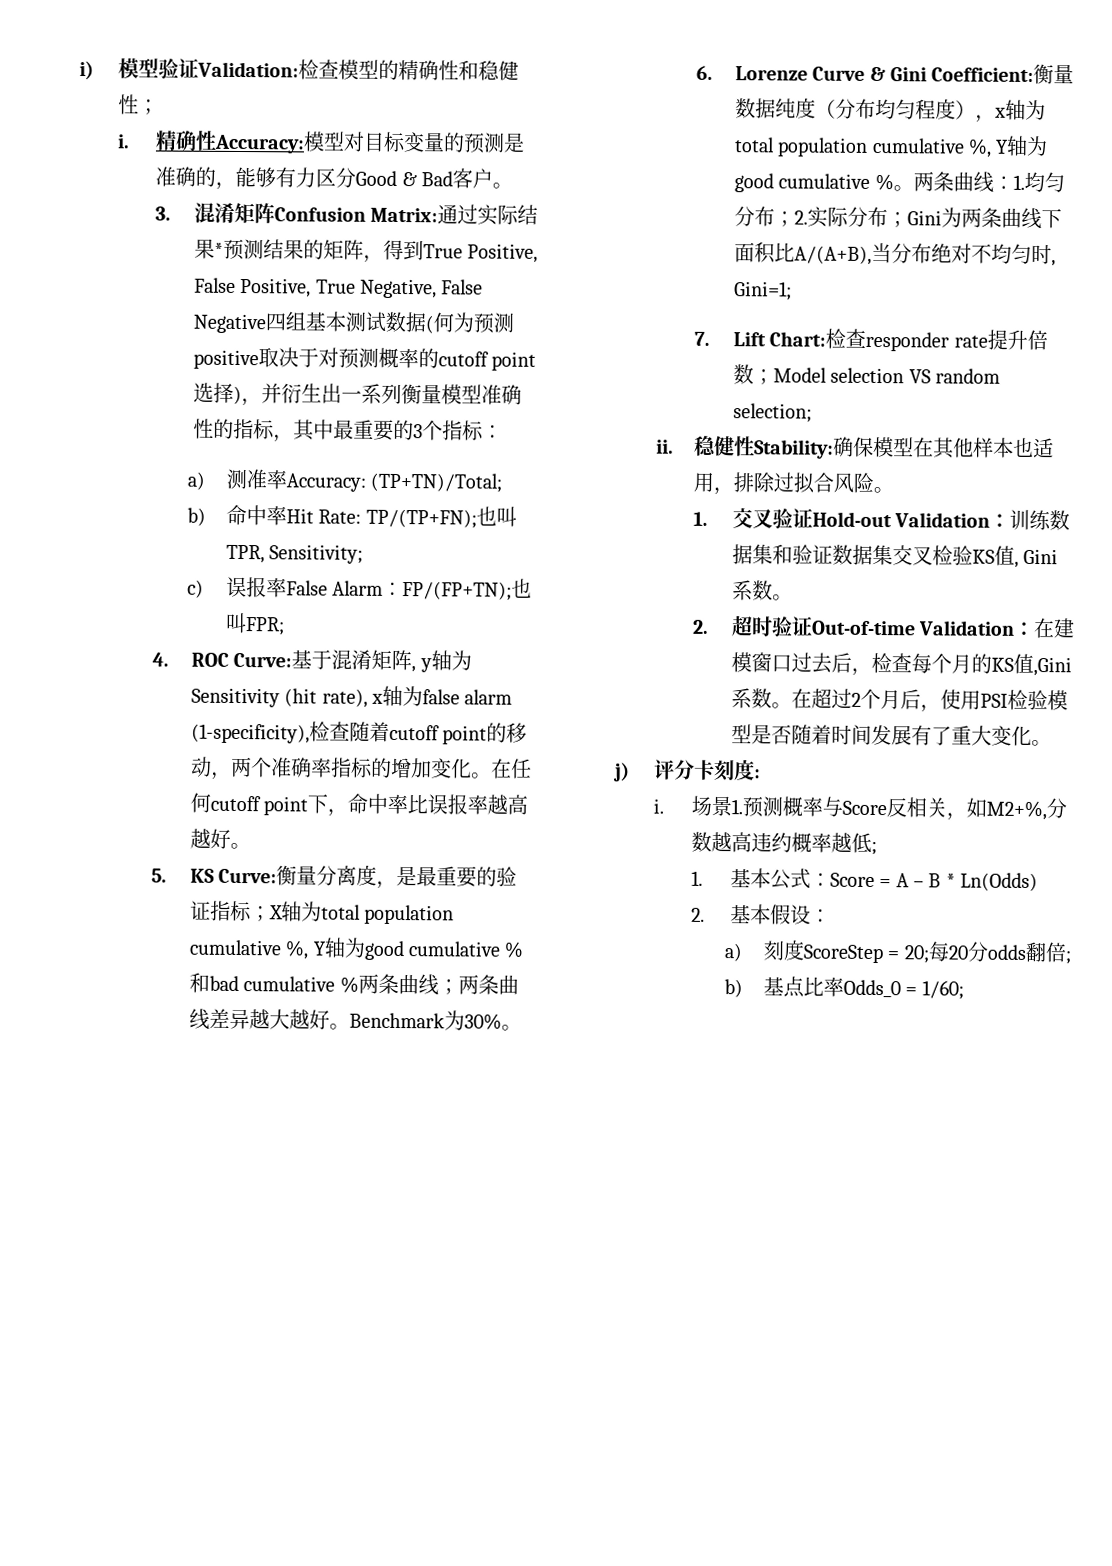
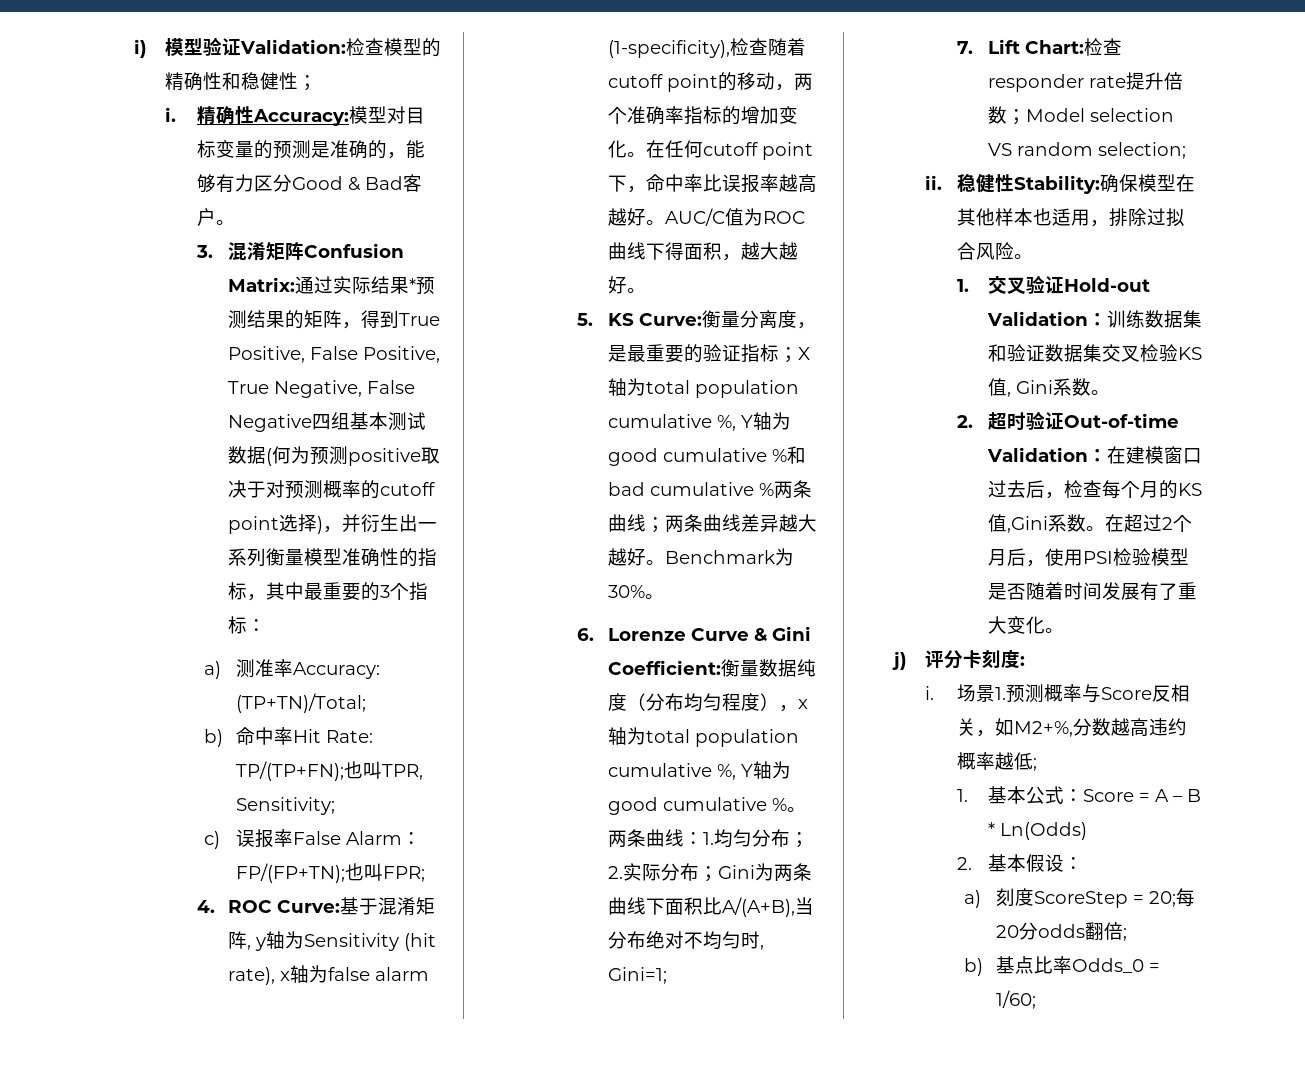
+ AUC/C值为ROC曲线下得面积，越大越好。

